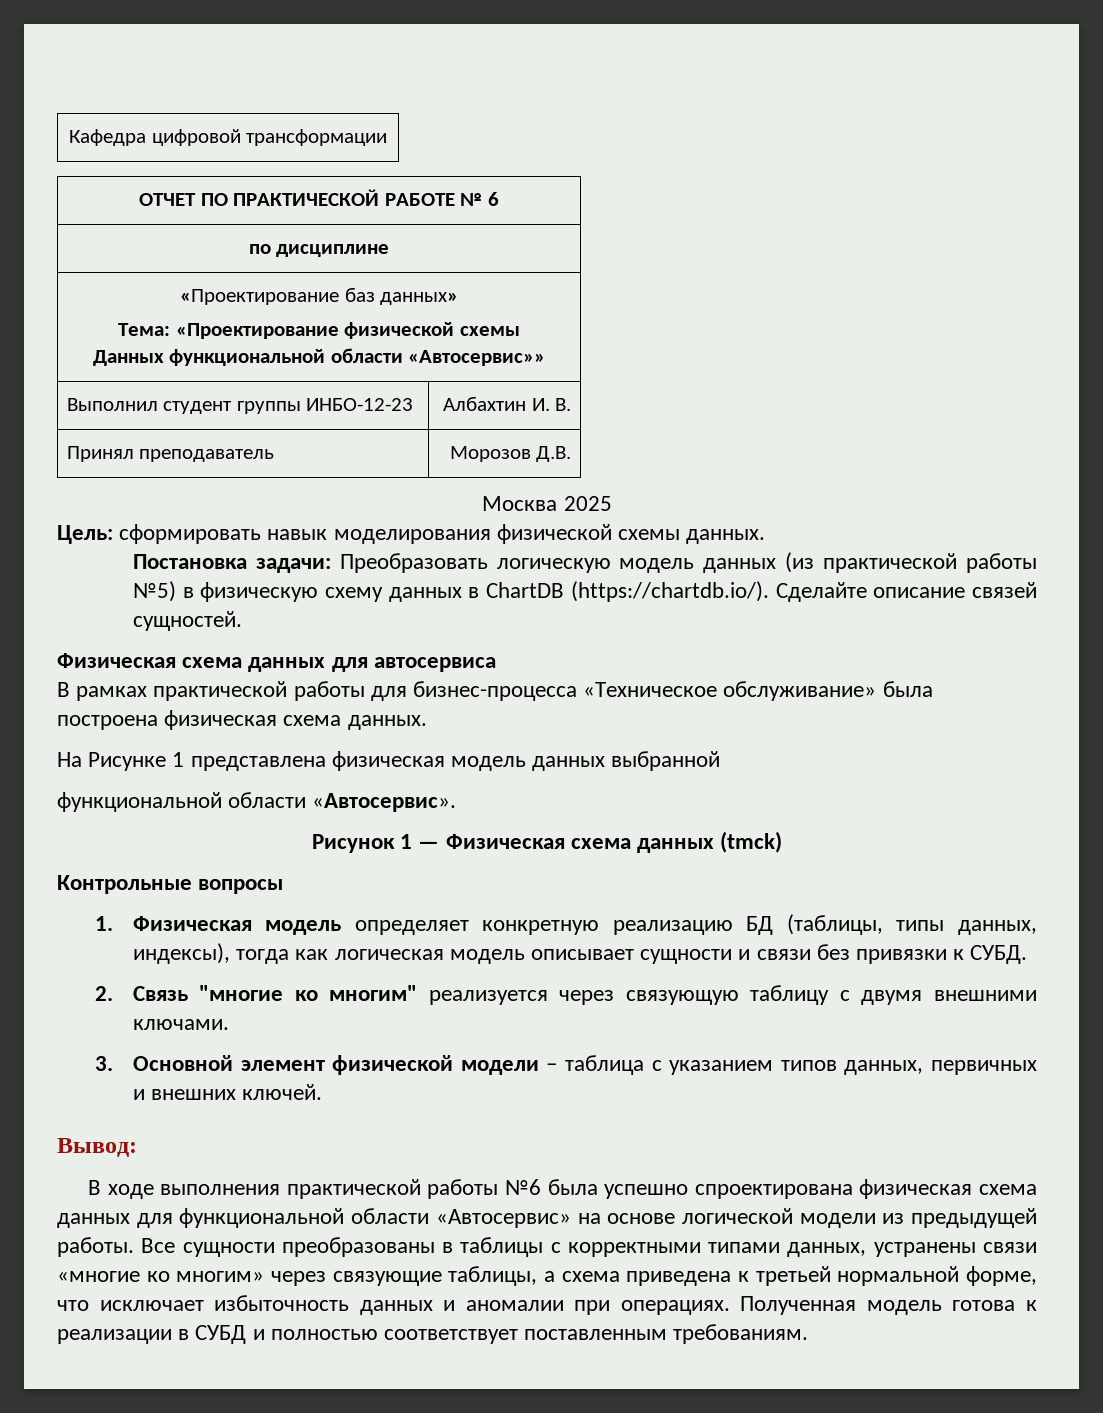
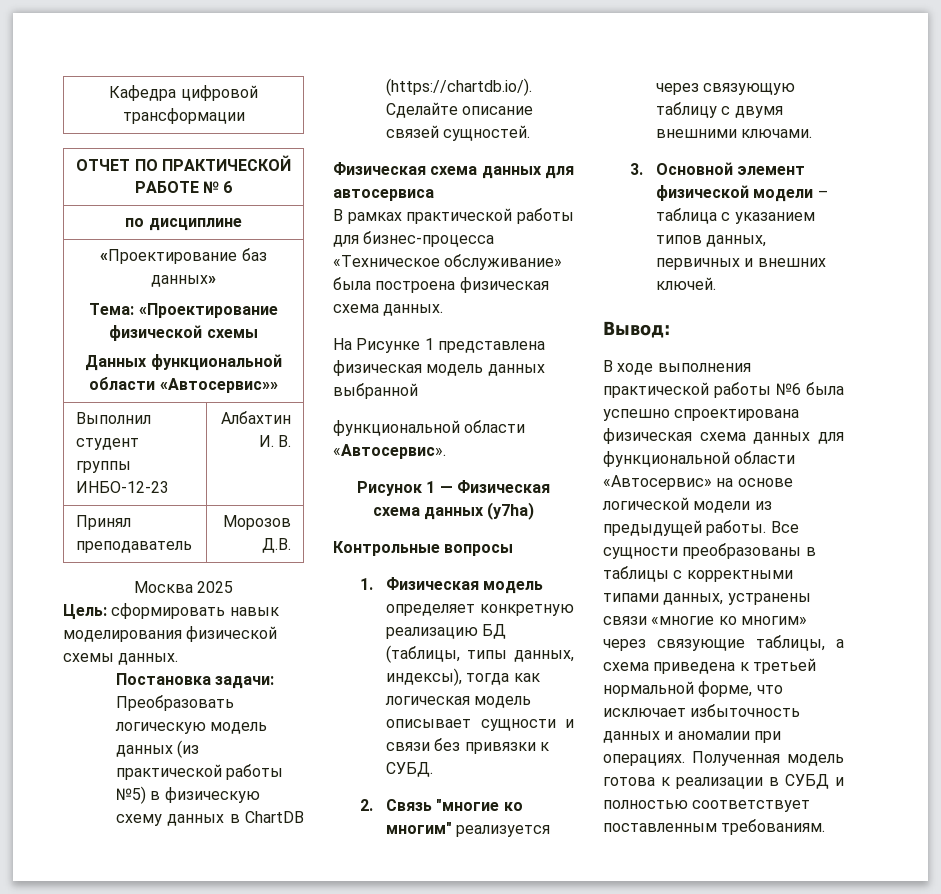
- Рисунок 1 — Физическая схема данных (tmck)
+ Рисунок 1 — Физическая схема данных (y7ha)

